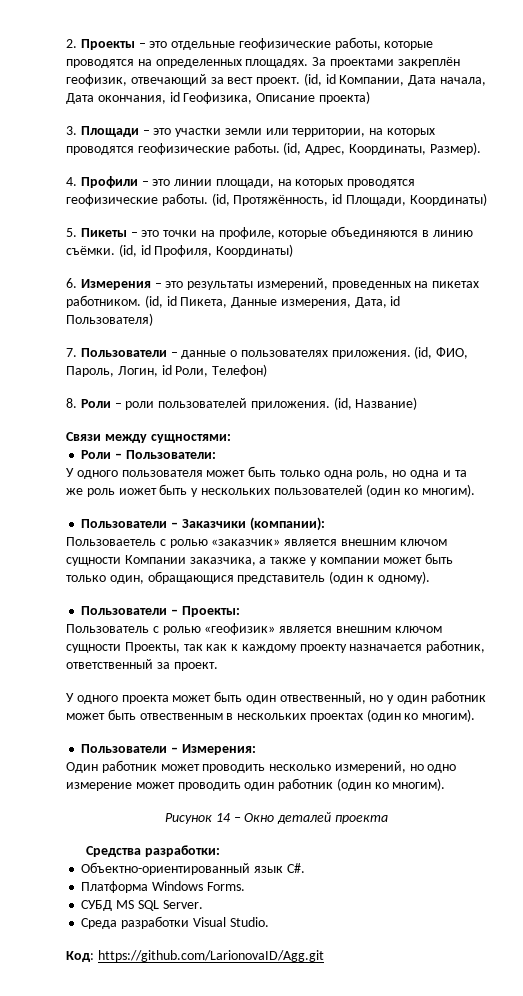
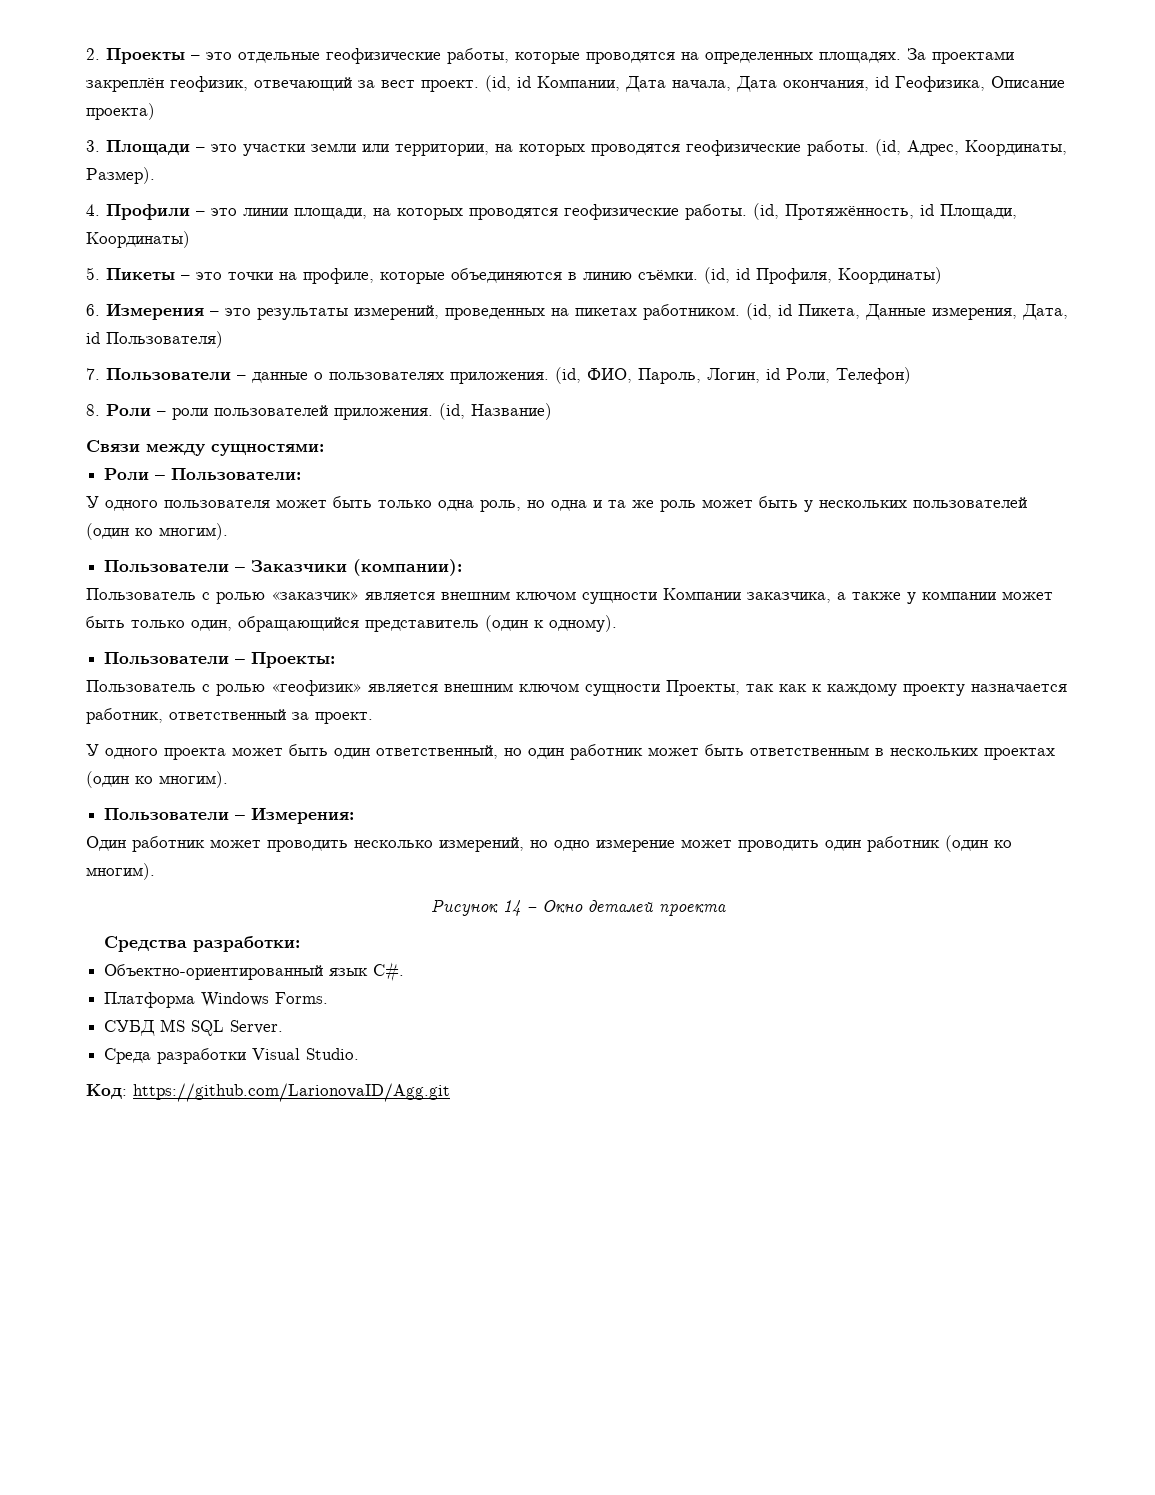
- У одного пользователя может быть только одна роль, но одна и та же роль иожет быть у нескольких пользователей (один ко многим).
+ У одного пользователя может быть только одна роль, но одна и та же роль может быть у нескольких пользователей (один ко многим).
- Пользоваетель с ролью «заказчик» является внешним ключом сущности Компании заказчика, а также у компании может быть только один, обращающися представитель (один к одному).
+ Пользователь с ролью «заказчик» является внешним ключом сущности Компании заказчика, а также у компании может быть только один, обращающийся представитель (один к одному).
- У одного проекта может быть один отвественный, но у один работник может быть отвественным в нескольких проектах (один ко многим).
+ У одного проекта может быть один ответственный, но один работник может быть ответственным в нескольких проектах (один ко многим).

